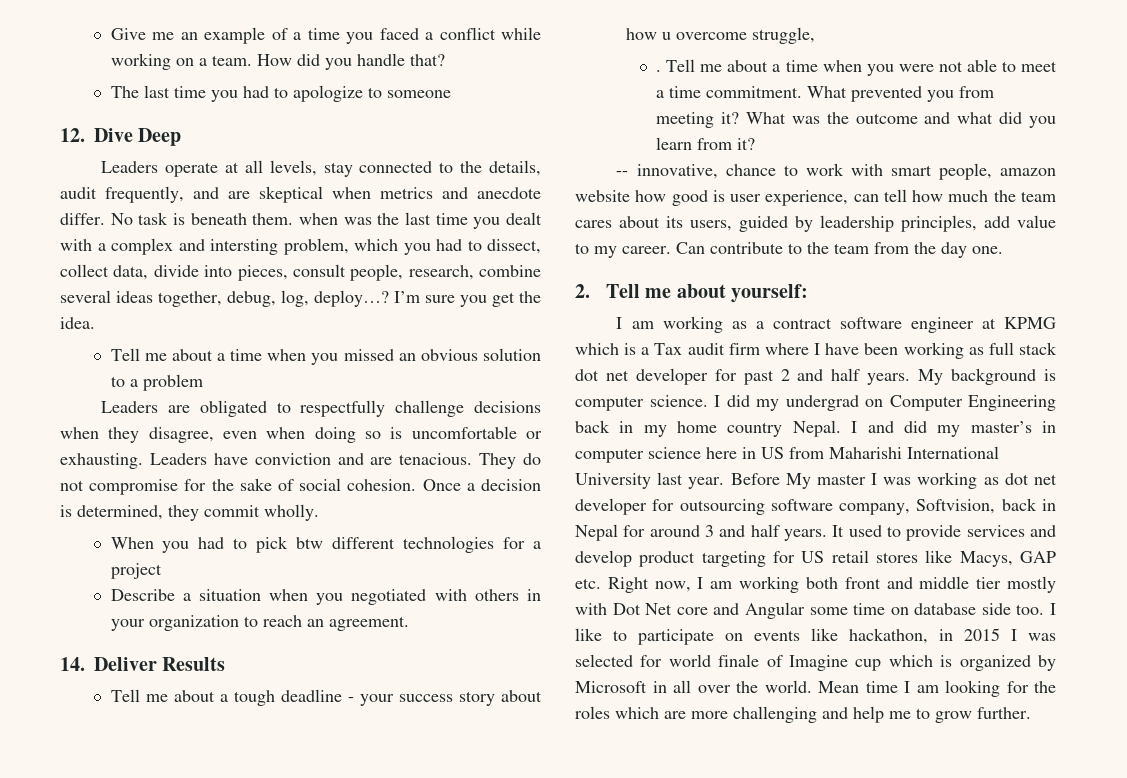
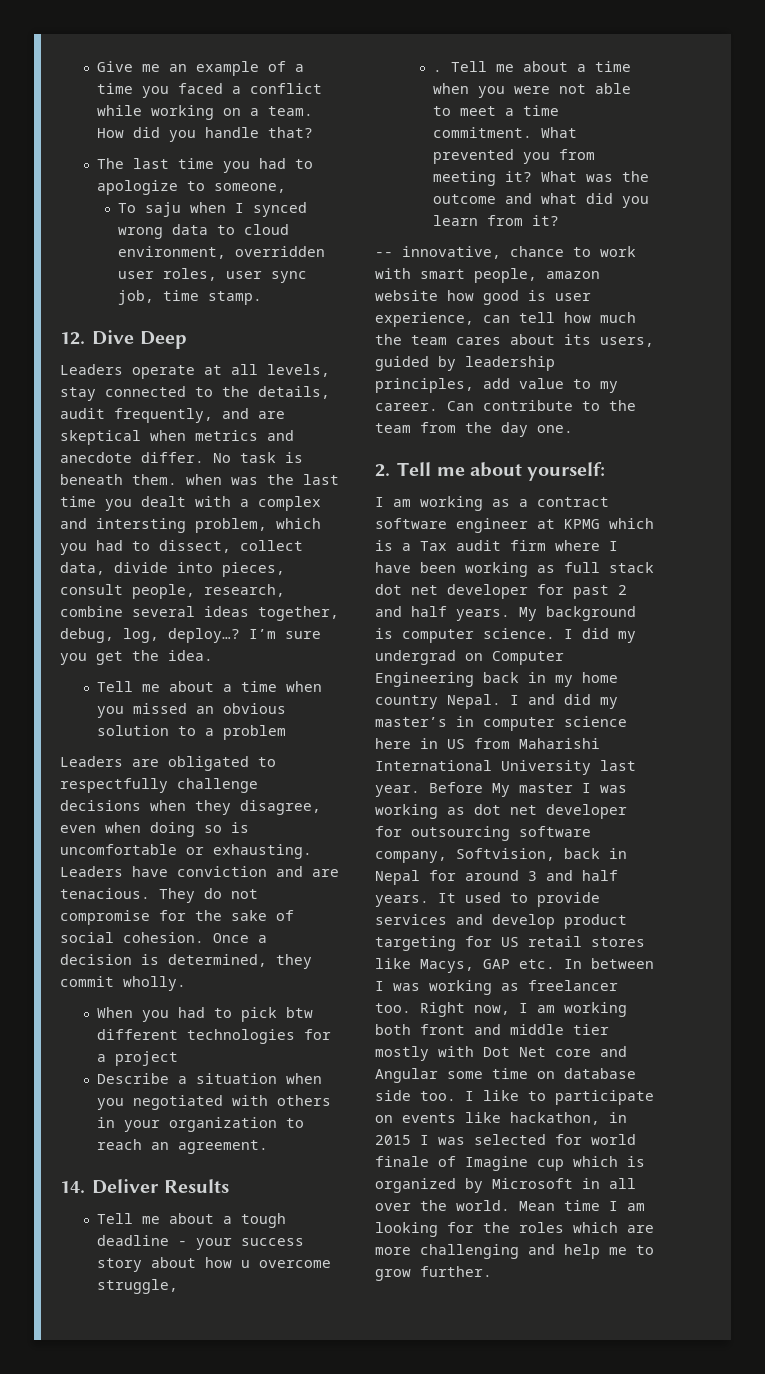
- The last time you had to apologize to someone
+ The last time you had to apologize to someone,
+ To saju when I synced wrong data to cloud environment, overridden user roles, user sync job, time stamp.
- It used to provide services and develop product targeting for US retail stores like Macys, GAP etc. Right now, I am working both front and middle tier mostly with Dot Net core and Angular some time on database side too.
+ It used to provide services and develop product targeting for US retail stores like Macys, GAP etc. In between I was working as freelancer too. Right now, I am working both front and middle tier mostly with Dot Net core and Angular some time on database side too.

